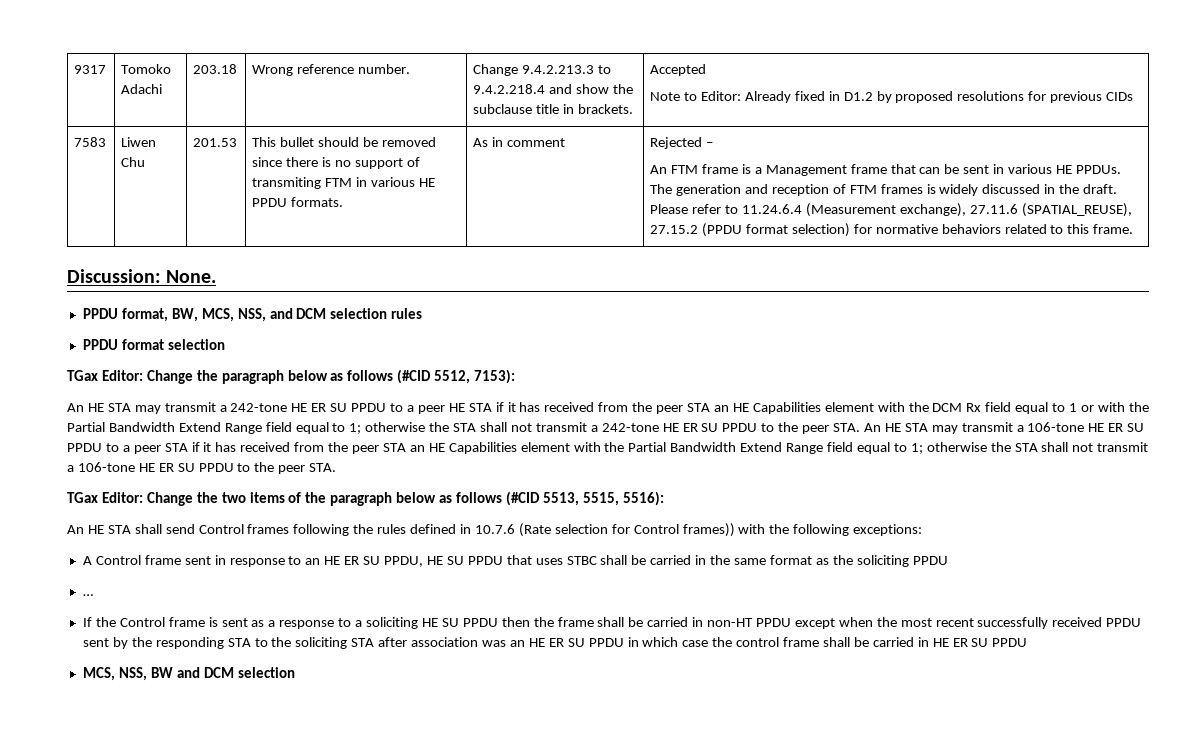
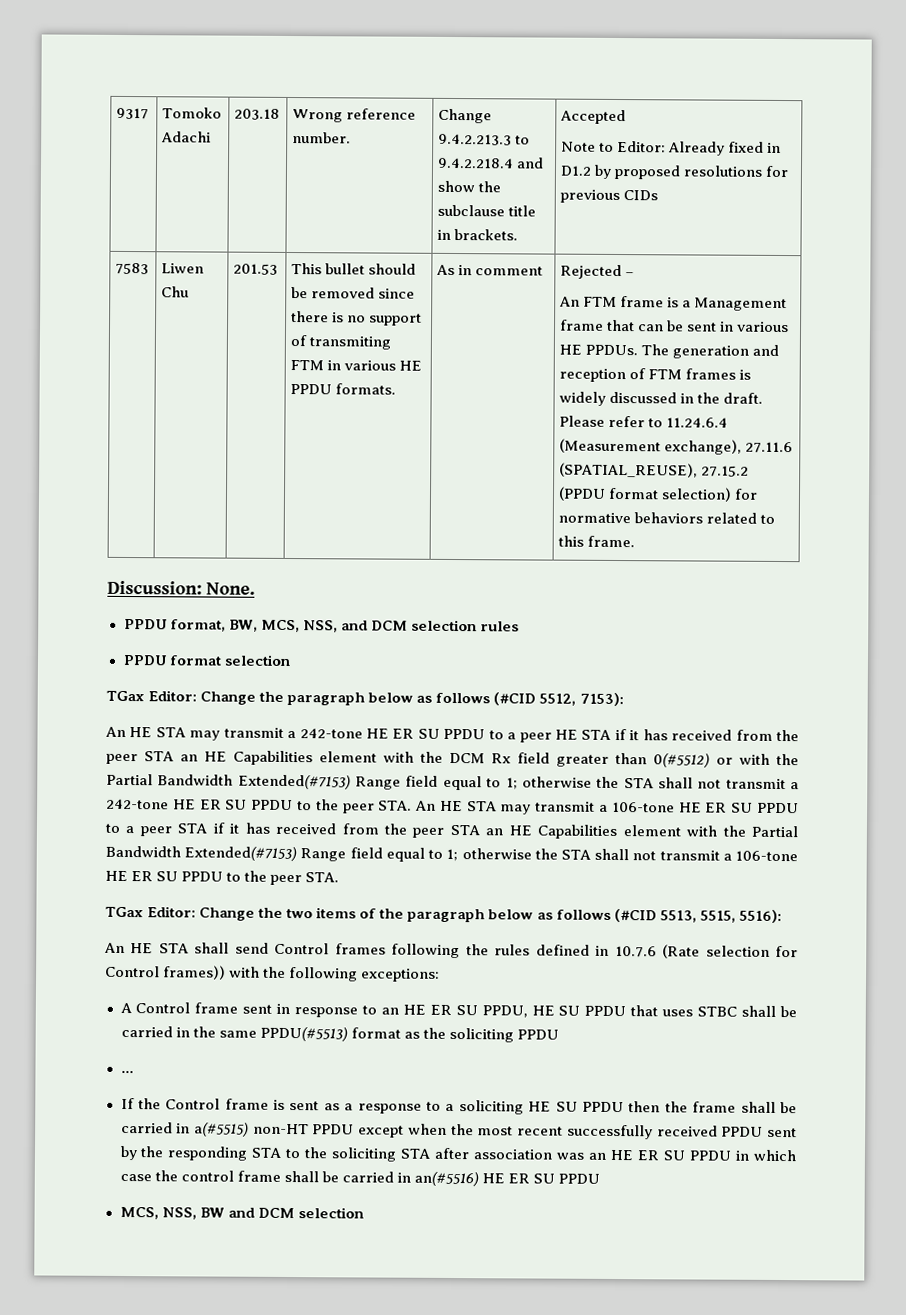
- An HE STA may transmit a 242-tone HE ER SU PPDU to a peer HE STA if it has received from the peer STA an HE Capabilities element with the DCM Rx field equal to 1 or with the Partial Bandwidth Extend Range field equal to 1;
+ An HE STA may transmit a 242-tone HE ER SU PPDU to a peer HE STA if it has received from the peer STA an HE Capabilities element with the DCM Rx field greater than 0(#5512) or with the Partial Bandwidth Extended(#7153) Range field equal to 1;
- otherwise the STA shall not transmit a 242-tone HE ER SU PPDU to the peer STA. An HE STA may transmit a 106-tone HE ER SU PPDU to a peer STA if it has received from the peer STA an HE Capabilities element with the Partial Bandwidth Extend Range field equal to 1;
+ otherwise the STA shall not transmit a 242-tone HE ER SU PPDU to the peer STA. An HE STA may transmit a 106-tone HE ER SU PPDU to a peer STA if it has received from the peer STA an HE Capabilities element with the Partial Bandwidth Extended(#7153) Range field equal to 1;
- A Control frame sent in response to an HE ER SU PPDU, HE SU PPDU that uses STBC shall be carried in the same format as the soliciting PPDU
+ A Control frame sent in response to an HE ER SU PPDU, HE SU PPDU that uses STBC shall be carried in the same PPDU(#5513) format as the soliciting PPDU
- If the Control frame is sent as a response to a soliciting HE SU PPDU then the frame shall be carried in non-HT PPDU except when the most recent successfully received PPDU sent by the responding STA to the soliciting STA after association was an HE ER SU PPDU in which case the control frame shall be carried in HE ER SU PPDU
+ If the Control frame is sent as a response to a soliciting HE SU PPDU then the frame shall be carried in a(#5515) non-HT PPDU except when the most recent successfully received PPDU sent by the responding STA to the soliciting STA after association was an HE ER SU PPDU in which case the control frame shall be carried in an(#5516) HE ER SU PPDU

